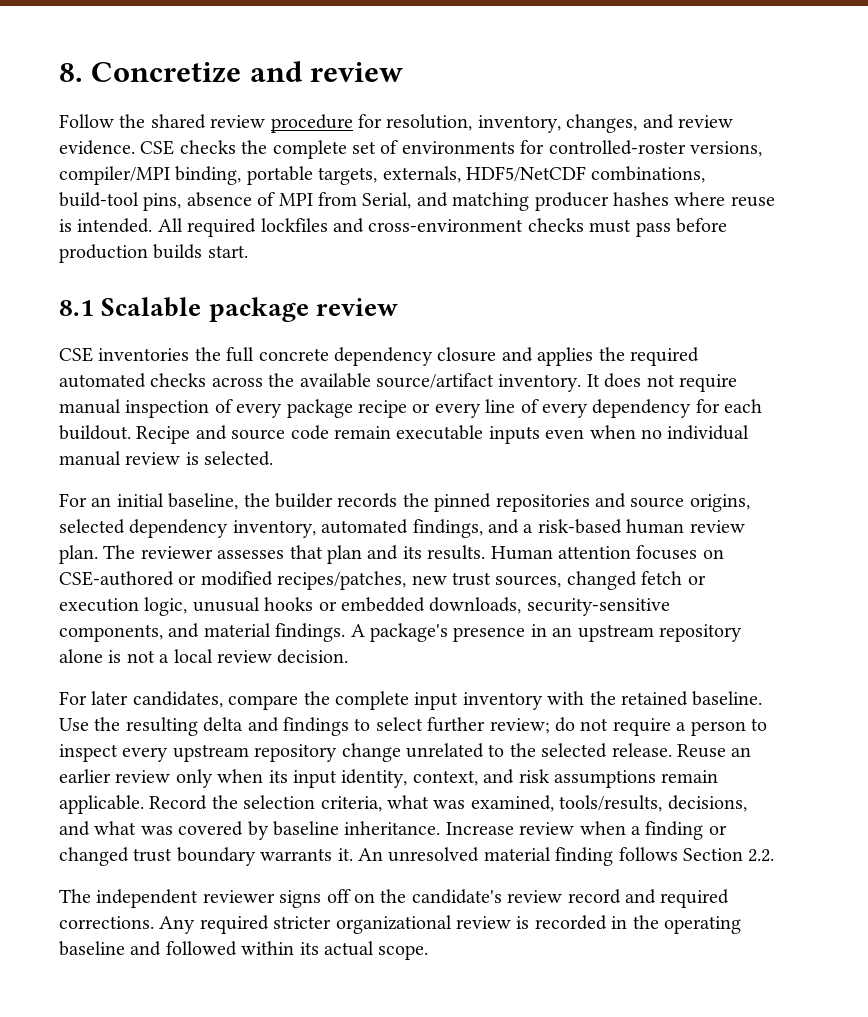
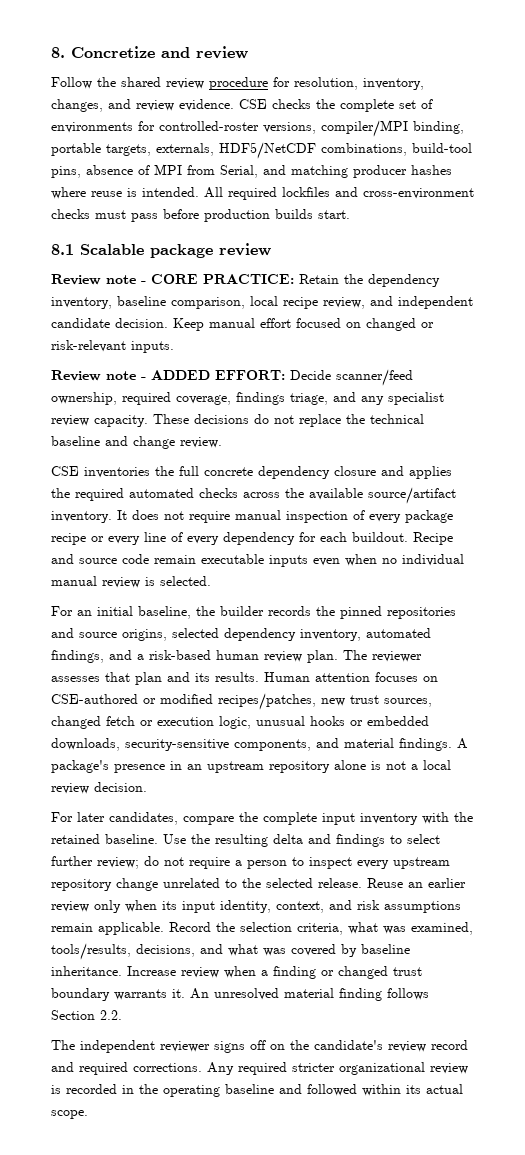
+ Review note - CORE PRACTICE: Retain the dependency inventory, baseline comparison, local recipe review, and independent candidate decision. Keep manual effort focused on changed or risk-relevant inputs.
+ Review note - ADDED EFFORT: Decide scanner/feed ownership, required coverage, findings triage, and any specialist review capacity. These decisions do not replace the technical baseline and change review.

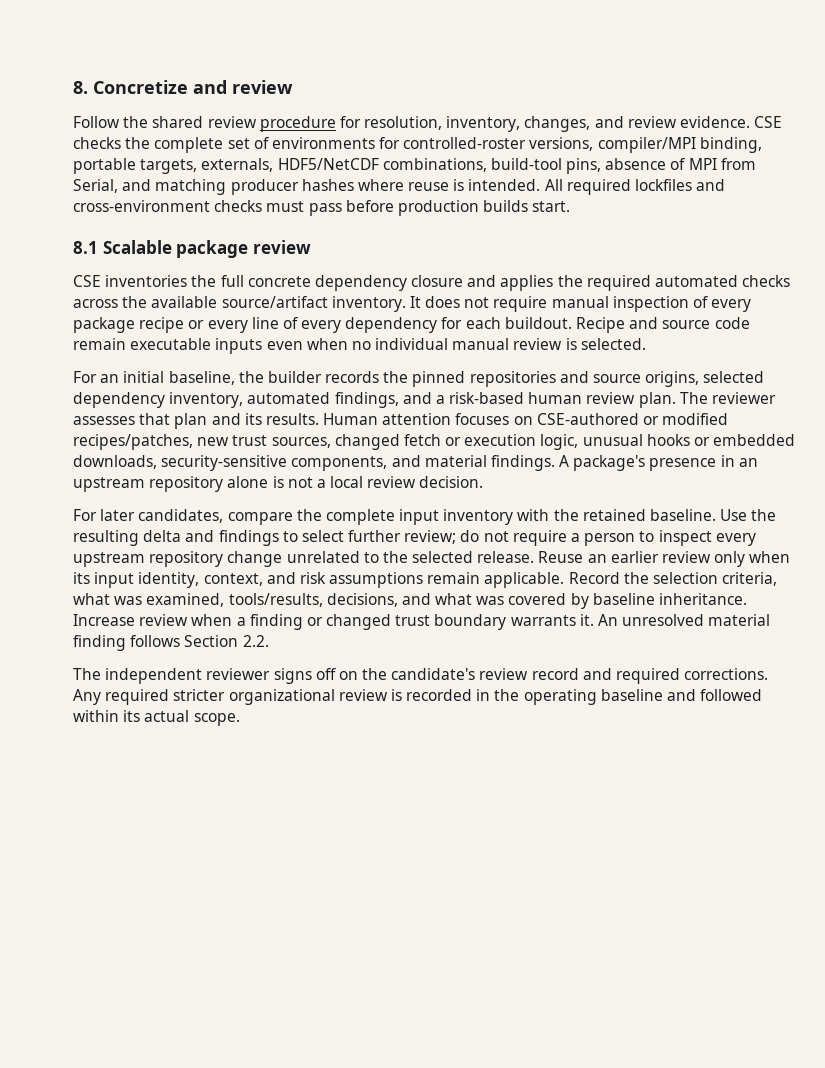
- Review note - CORE PRACTICE: Retain the dependency inventory, baseline comparison, local recipe review, and independent candidate decision. Keep manual effort focused on changed or risk-relevant inputs.
- Review note - ADDED EFFORT: Decide scanner/feed ownership, required coverage, findings triage, and any specialist review capacity. These decisions do not replace the technical baseline and change review.

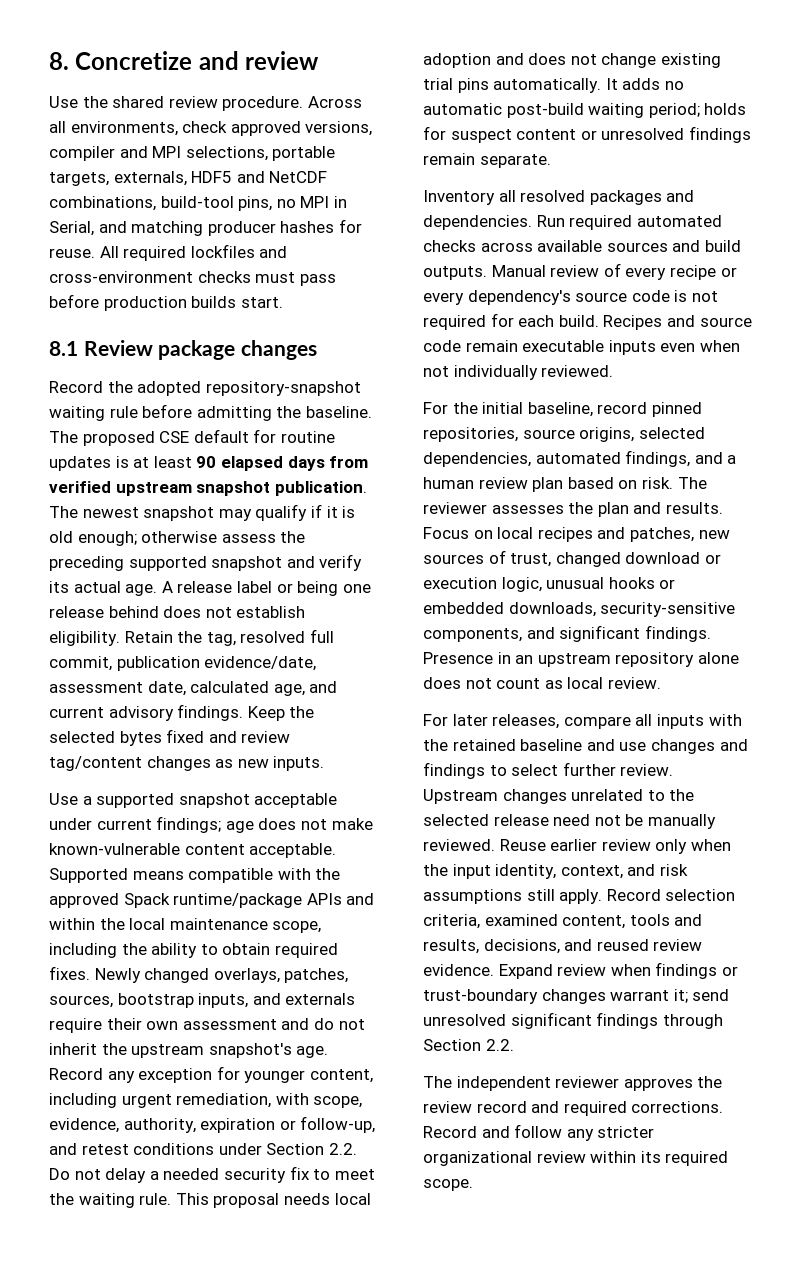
- Follow the shared review procedure for resolution, inventory, changes, and review evidence. CSE checks the complete set of environments for controlled-roster versions, compiler/MPI binding, portable targets, externals, HDF5/NetCDF combinations, build-tool pins, absence of MPI from Serial, and matching producer hashes where reuse is intended.
+ Use the shared review procedure. Across all environments, check approved versions, compiler and MPI selections, portable targets, externals, HDF5 and NetCDF combinations, build-tool pins, no MPI in Serial, and matching producer hashes for reuse.
- 8.1 Scalable package review
- CSE inventories the full concrete dependency closure and applies the required automated checks across the available source/artifact inventory. It does not require manual inspection of every package recipe or every line of every dependency for each buildout. Recipe and source code remain executable inputs even when no individual manual review is selected.
- For an initial baseline, the builder records the pinned repositories and source origins, selected dependency inventory, automated findings, and a risk-based human review plan.
+ 8.1 Review package changes
+ Record the adopted repository-snapshot waiting rule before admitting the baseline. The proposed CSE default for routine updates is at least 90 elapsed days from verified upstream snapshot publication. The newest snapshot may qualify if it is old enough; otherwise assess the preceding supported snapshot and verify its actual age. A release label or being one release behind does not establish eligibility. Retain the tag, resolved full commit, publication evidence/date, assessment date, calculated age, and current advisory findings. Keep the selected bytes fixed and review tag/content changes as new inputs.
+ Use a supported snapshot acceptable under current findings; age does not make known-vulnerable content acceptable. Supported means compatible with the approved Spack runtime/package APIs and within the local maintenance scope, including the ability to obtain required fixes. Newly changed overlays, patches, sources, bootstrap inputs, and externals require their own assessment and do not inherit the upstream snapshot's age. Record any exception for younger content, including urgent remediation, with scope, evidence, authority, expiration or follow-up, and retest conditions under Section 2.2. Do not delay a needed security fix to meet the waiting rule. This proposal needs local adoption and does not change existing trial pins automatically. It adds no automatic post-build waiting period; holds for suspect content or unresolved findings remain separate.
+ Inventory all resolved packages and dependencies. Run required automated checks across available sources and build outputs. Manual review of every recipe or every dependency's source code is not required for each build. Recipes and source code remain executable inputs even when not individually reviewed.
+ For the initial baseline, record pinned repositories, source origins, selected dependencies, automated findings, and a human review plan based on risk.
- The reviewer assesses that plan and its results. Human attention focuses on CSE-authored or modified recipes/patches, new trust sources, changed fetch or execution logic, unusual hooks or embedded downloads, security-sensitive components, and material findings. A package's presence in an upstream repository alone is not a local review decision.
- For later candidates, compare the complete input inventory with the retained baseline. Use the resulting delta and findings to select further review; do not require a person to inspect every upstream repository change unrelated to the selected release. Reuse an earlier review only when its input identity, context, and risk assumptions remain applicable. Record the selection criteria, what was examined, tools/results, decisions, and what was covered by baseline inheritance. Increase review when a finding or changed trust boundary warrants it. An unresolved material finding follows Section 2.2.
+ The reviewer assesses the plan and results. Focus on local recipes and patches, new sources of trust, changed download or execution logic, unusual hooks or embedded downloads, security-sensitive components, and significant findings. Presence in an upstream repository alone does not count as local review.
+ For later releases, compare all inputs with the retained baseline and use changes and findings to select further review. Upstream changes unrelated to the selected release need not be manually reviewed. Reuse earlier review only when the input identity, context, and risk assumptions still apply. Record selection criteria, examined content, tools and results, decisions, and reused review evidence. Expand review when findings or trust-boundary changes warrant it; send unresolved significant findings through Section 2.2.
- The independent reviewer signs off on the candidate's review record and required corrections.
+ The independent reviewer approves the review record and required corrections.
- Any required stricter organizational review is recorded in the operating baseline and followed within its actual scope.
+ Record and follow any stricter organizational review within its required scope.

